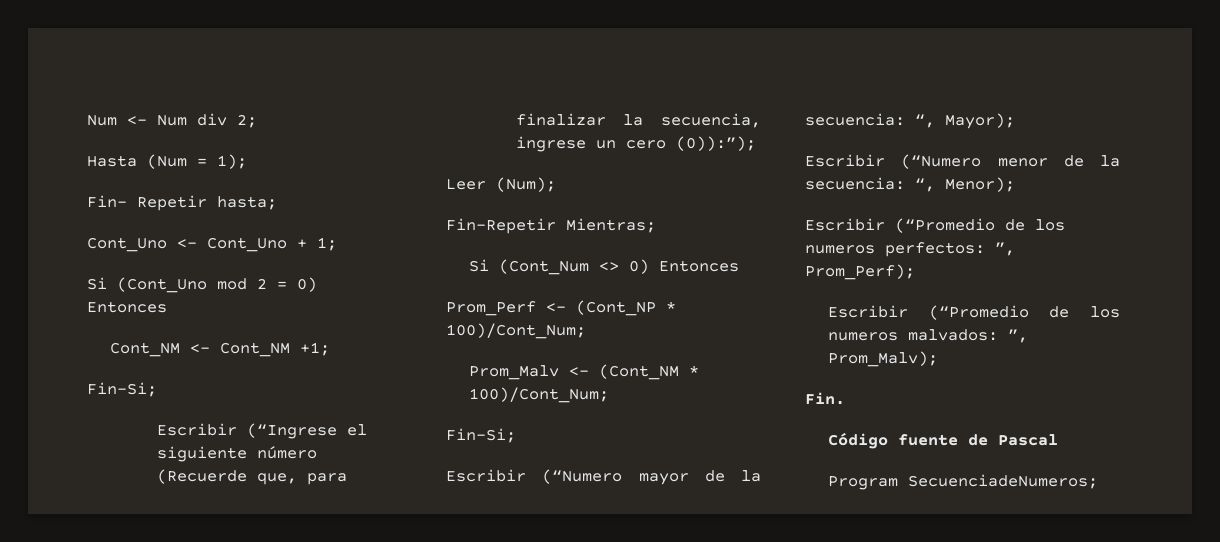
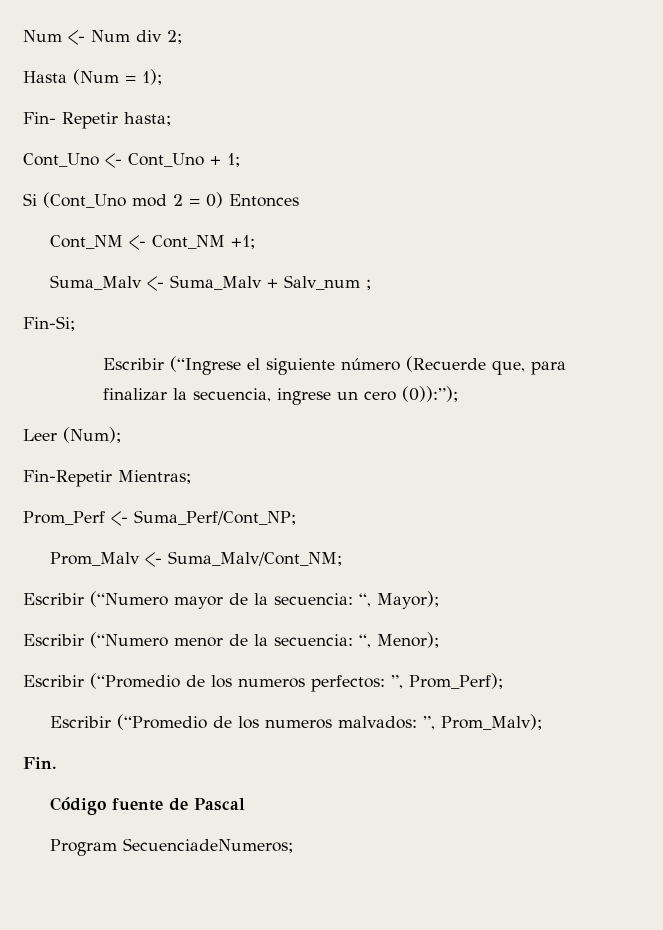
+ Suma_Malv <- Suma_Malv + Salv_num ;
- Si (Cont_Num <> 0) Entonces
- Prom_Perf <- (Cont_NP * 100)/Cont_Num;
+ Prom_Perf <- Suma_Perf/Cont_NP;
- Prom_Malv <- (Cont_NM * 100)/Cont_Num;
- Fin-Si;
+ Prom_Malv <- Suma_Malv/Cont_NM;

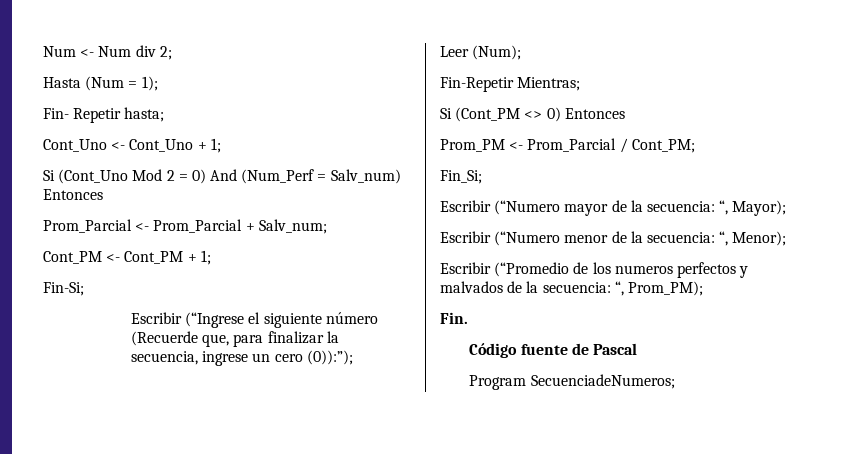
- Si (Cont_Uno mod 2 = 0) Entonces
- Cont_NM <- Cont_NM +1;
- Suma_Malv <- Suma_Malv + Salv_num ;
+ Si (Cont_Uno Mod 2 = 0) And (Num_Perf = Salv_num) Entonces
+ Prom_Parcial <- Prom_Parcial + Salv_num;
+ Cont_PM <- Cont_PM + 1;
- Prom_Perf <- Suma_Perf/Cont_NP;
- Prom_Malv <- Suma_Malv/Cont_NM;
+ Si (Cont_PM <> 0) Entonces
+ Prom_PM <- Prom_Parcial / Cont_PM;
+ Fin_Si;
- Escribir (“Promedio de los numeros perfectos: ”, Prom_Perf);
- Escribir (“Promedio de los numeros malvados: ”, Prom_Malv);
+ Escribir (“Promedio de los numeros perfectos y malvados de la secuencia: “, Prom_PM);

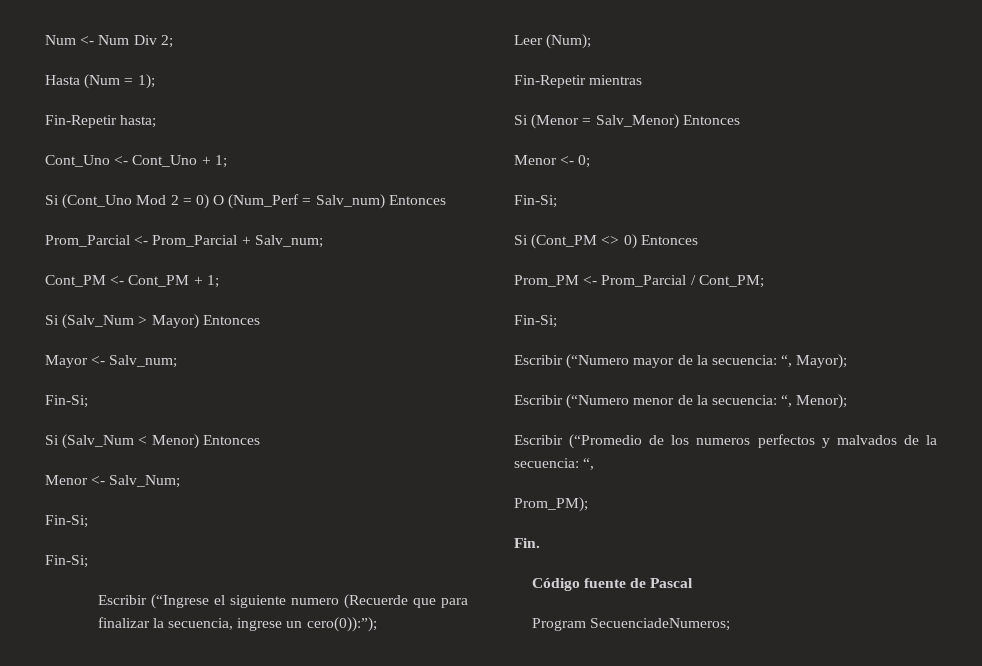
- Num <- Num div 2;
+ Num <- Num Div 2;
- Fin- Repetir hasta;
+ Fin-Repetir hasta;
- Si (Cont_Uno Mod 2 = 0) And (Num_Perf = Salv_num) Entonces
+ Si (Cont_Uno Mod 2 = 0) O (Num_Perf = Salv_num) Entonces
+ Si (Salv_Num > Mayor) Entonces
+ Mayor <- Salv_num;
+ Fin-Si;
+ Si (Salv_Num < Menor) Entonces
+ Menor <- Salv_Num;
+ Fin-Si;
- Escribir (“Ingrese el siguiente número (Recuerde que, para finalizar la secuencia, ingrese un cero (0)):”);
+ Escribir (“Ingrese el siguiente numero (Recuerde que para finalizar la secuencia, ingrese un cero(0)):”);
- Fin-Repetir Mientras;
+ Fin-Repetir mientras
+ Si (Menor = Salv_Menor) Entonces
+ Menor <- 0;
+ Fin-Si;
  Prom_PM <- Prom_Parcial / Cont_PM;
- Fin_Si;
+ Fin-Si;
- Escribir (“Promedio de los numeros perfectos y malvados de la secuencia: “, Prom_PM);
+ Escribir (“Promedio de los numeros perfectos y malvados de la secuencia: “,
+ Prom_PM);

